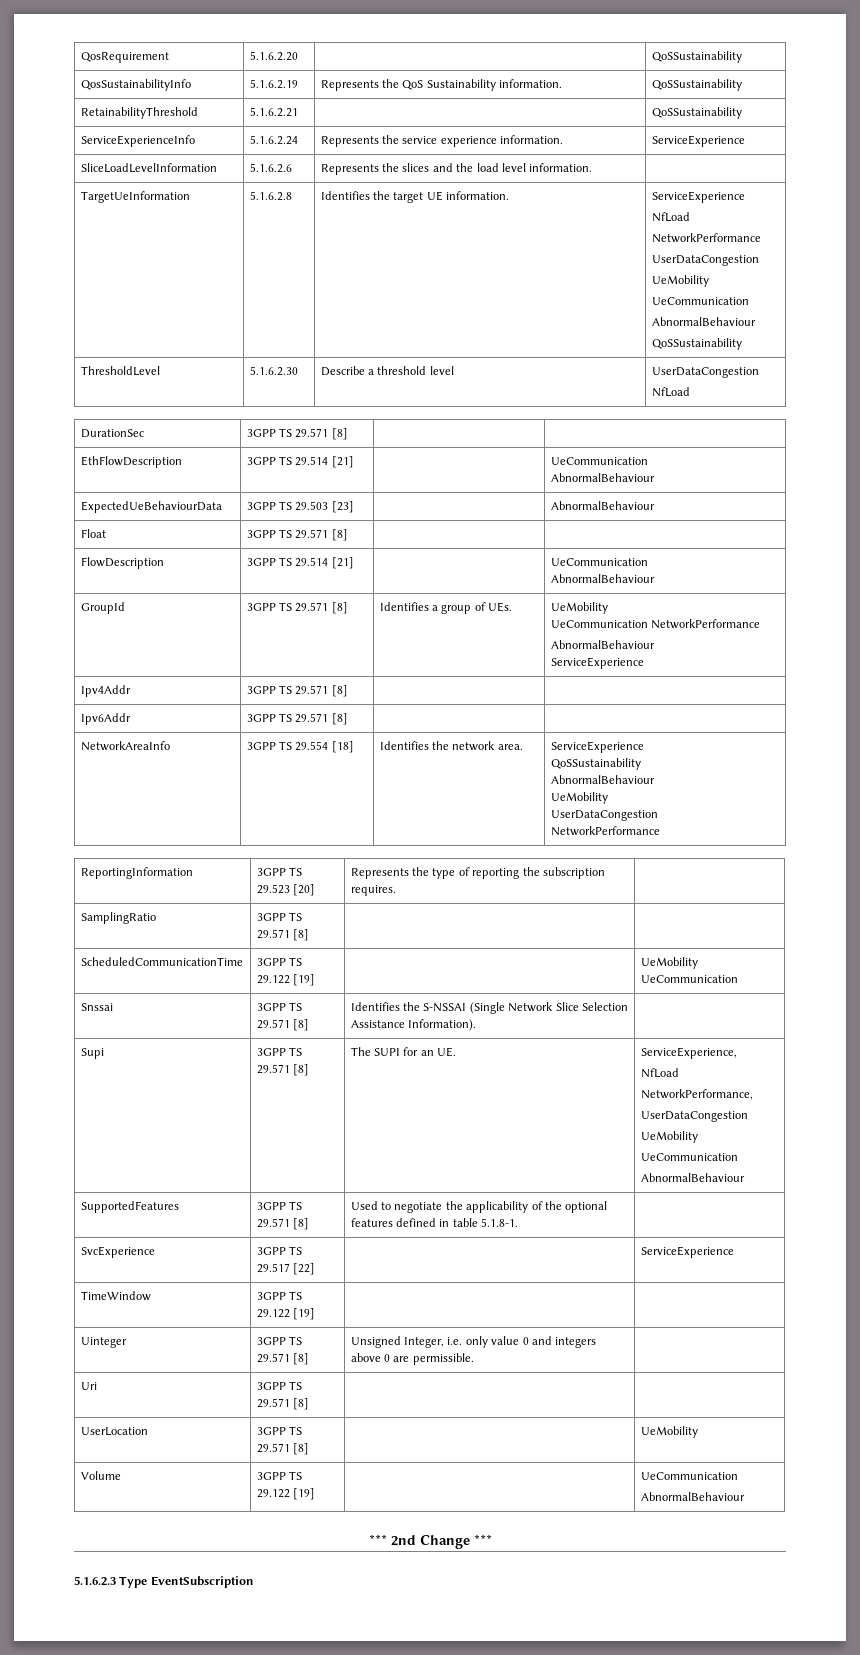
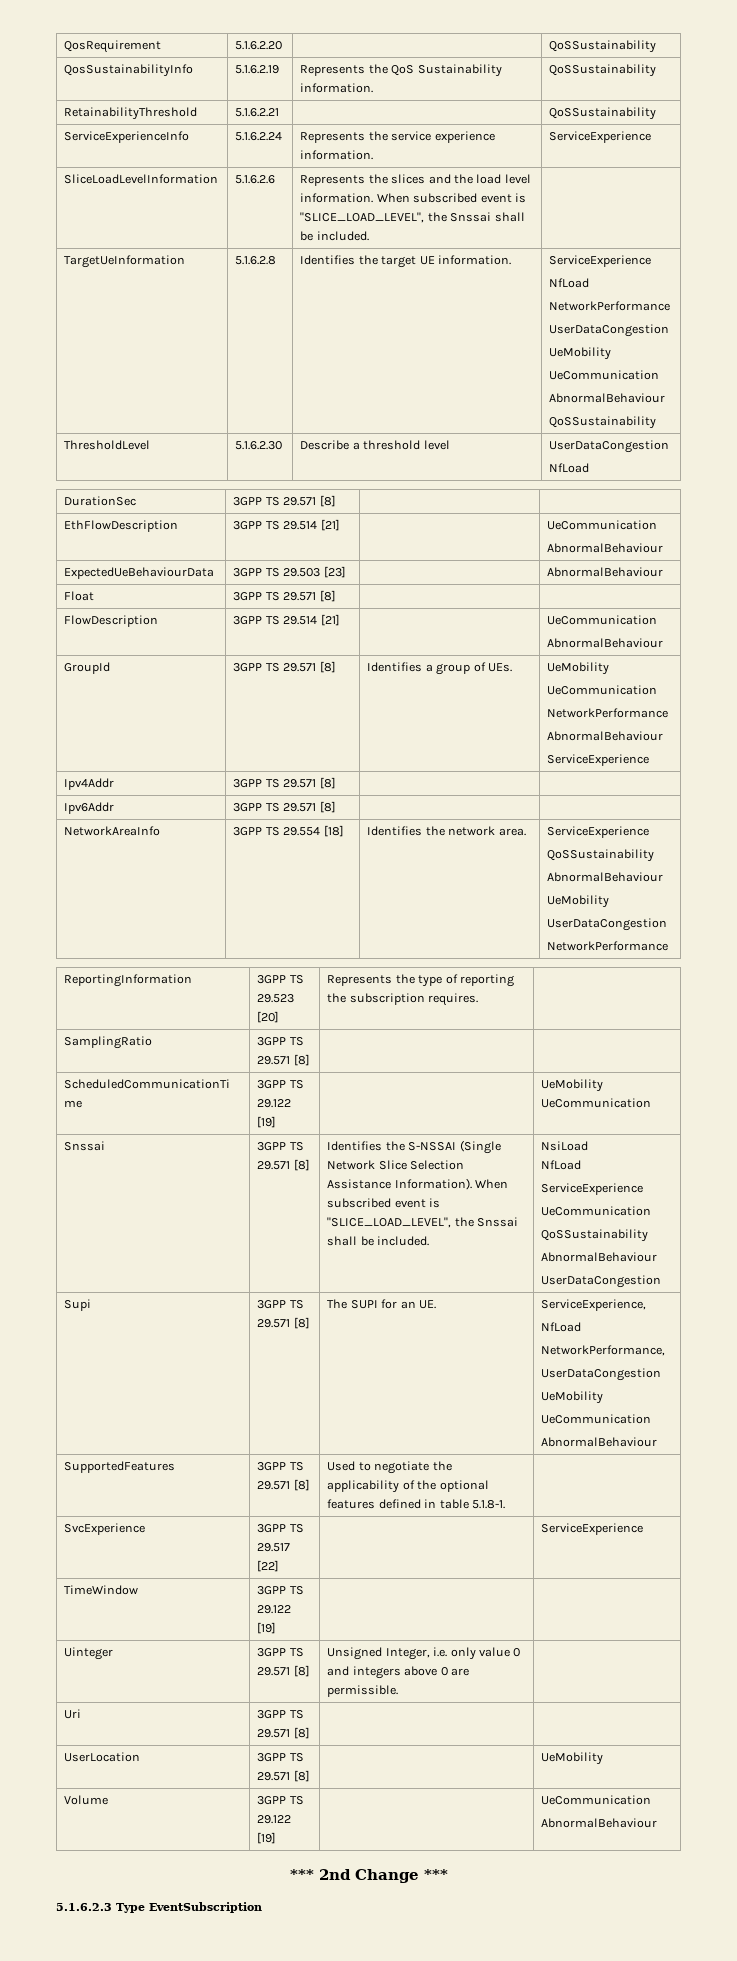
- SliceLoadLevelInformation | 5.1.6.2.6 | Represents the slices and the load level information. |
+ SliceLoadLevelInformation | 5.1.6.2.6 | Represents the slices and the load level information. When subscribed event is "SLICE_LOAD_LEVEL", the Snssai shall be included. |
  GroupId | 3GPP TS 29.571 [8] | Identifies a group of UEs. | UeMobility
- UeCommunication NetworkPerformance
+ UeCommunication
+ NetworkPerformance
- Snssai | 3GPP TS 29.571 [8] | Identifies the S-NSSAI (Single Network Slice Selection Assistance Information). |
+ Snssai | 3GPP TS 29.571 [8] | Identifies the S-NSSAI (Single Network Slice Selection Assistance Information). When subscribed event is "SLICE_LOAD_LEVEL", the Snssai shall be included. | NsiLoad
+ NfLoad
+ ServiceExperience
+ UeCommunication
+ QoSSustainability
+ AbnormalBehaviour
+ UserDataCongestion

